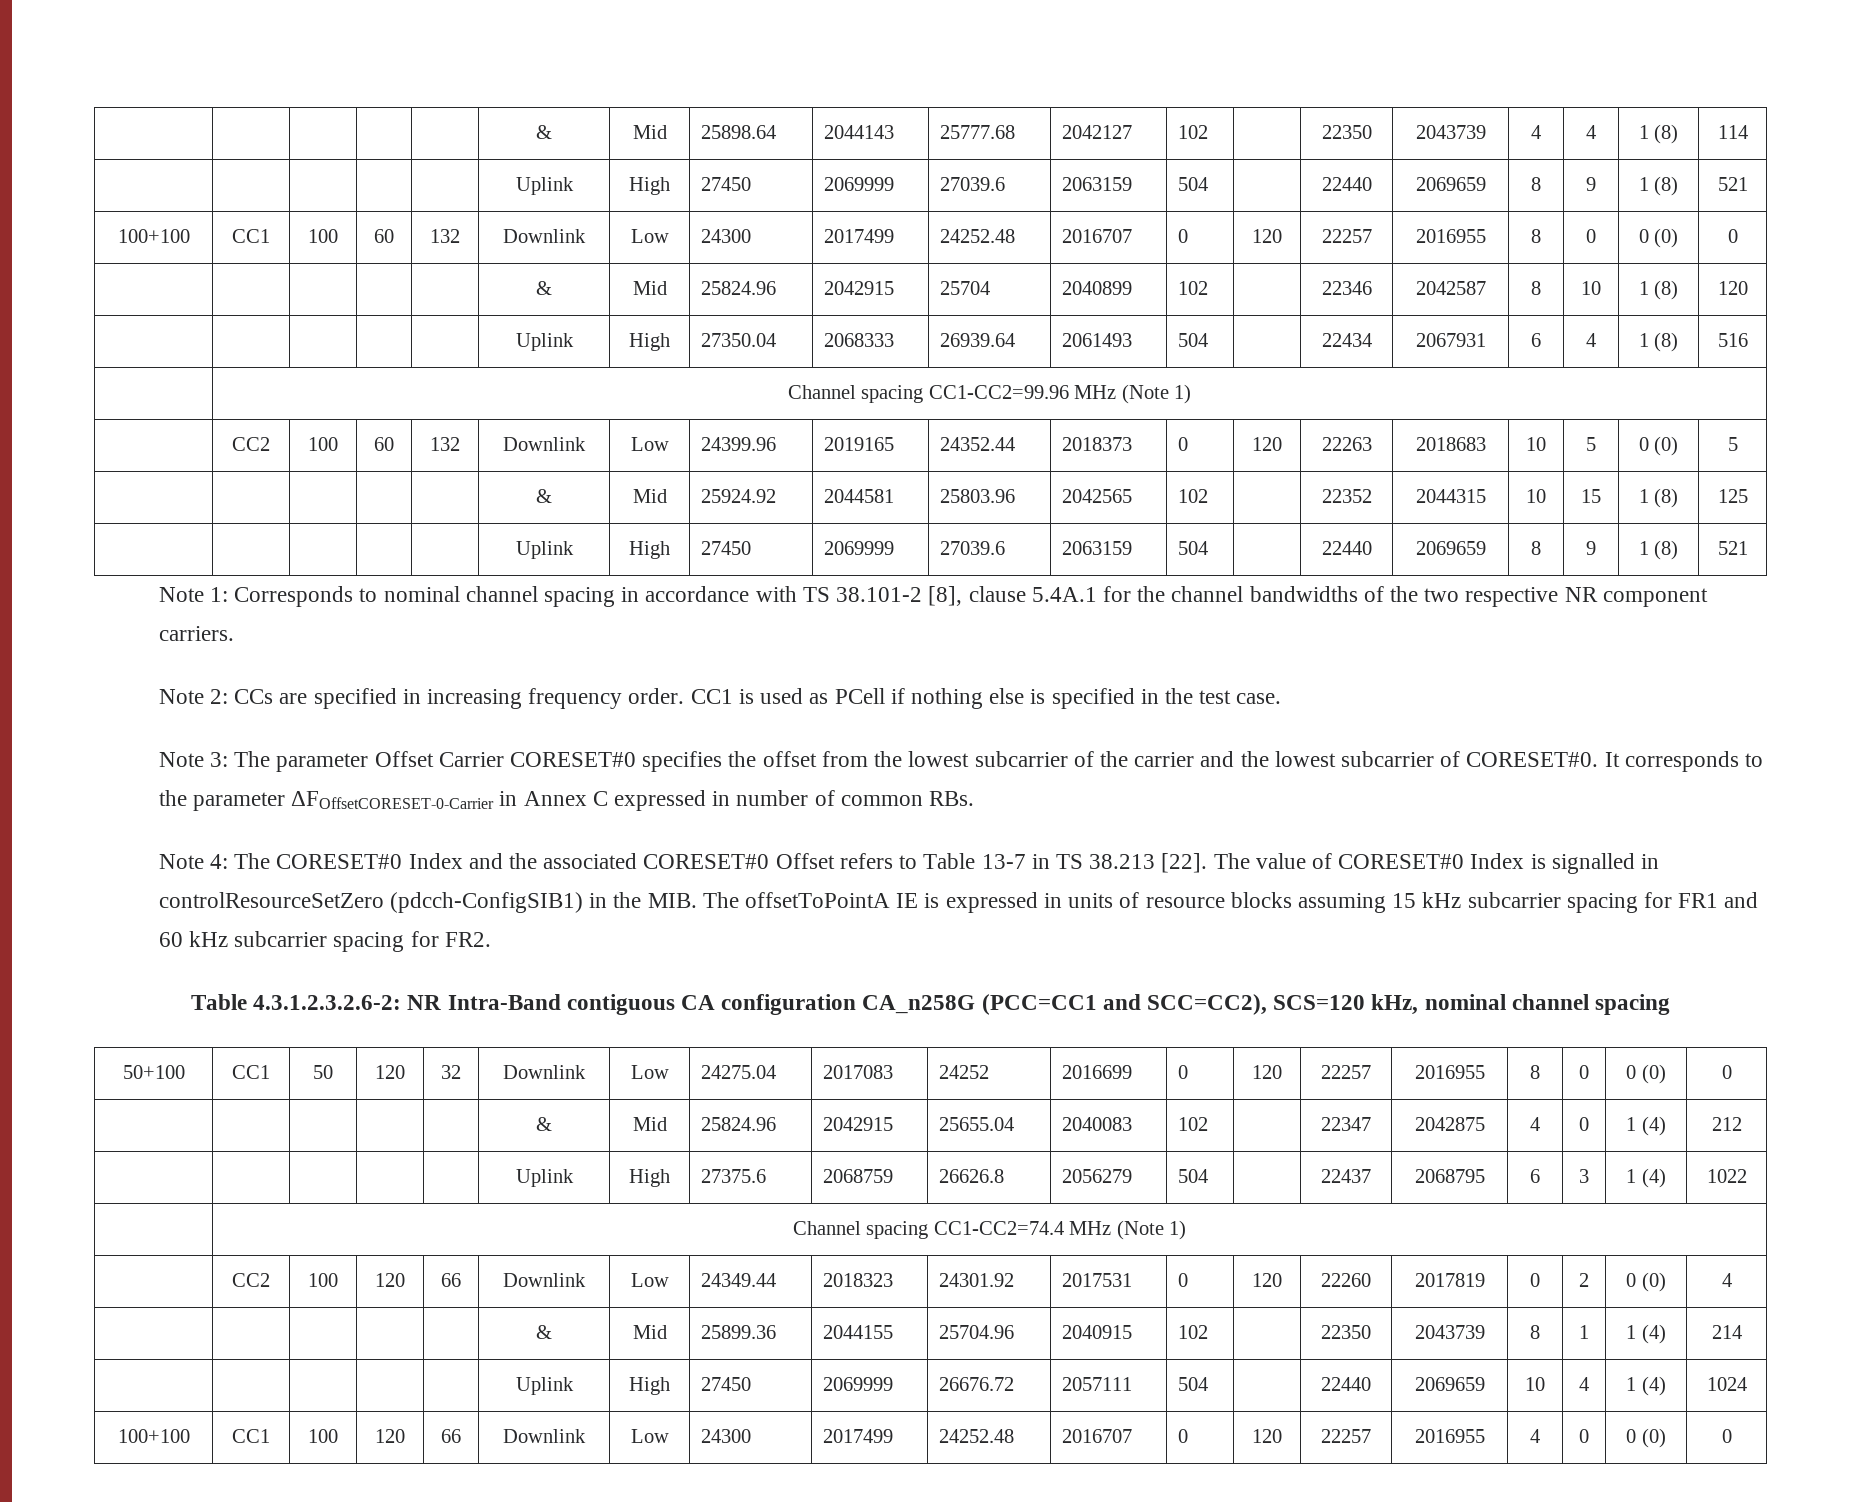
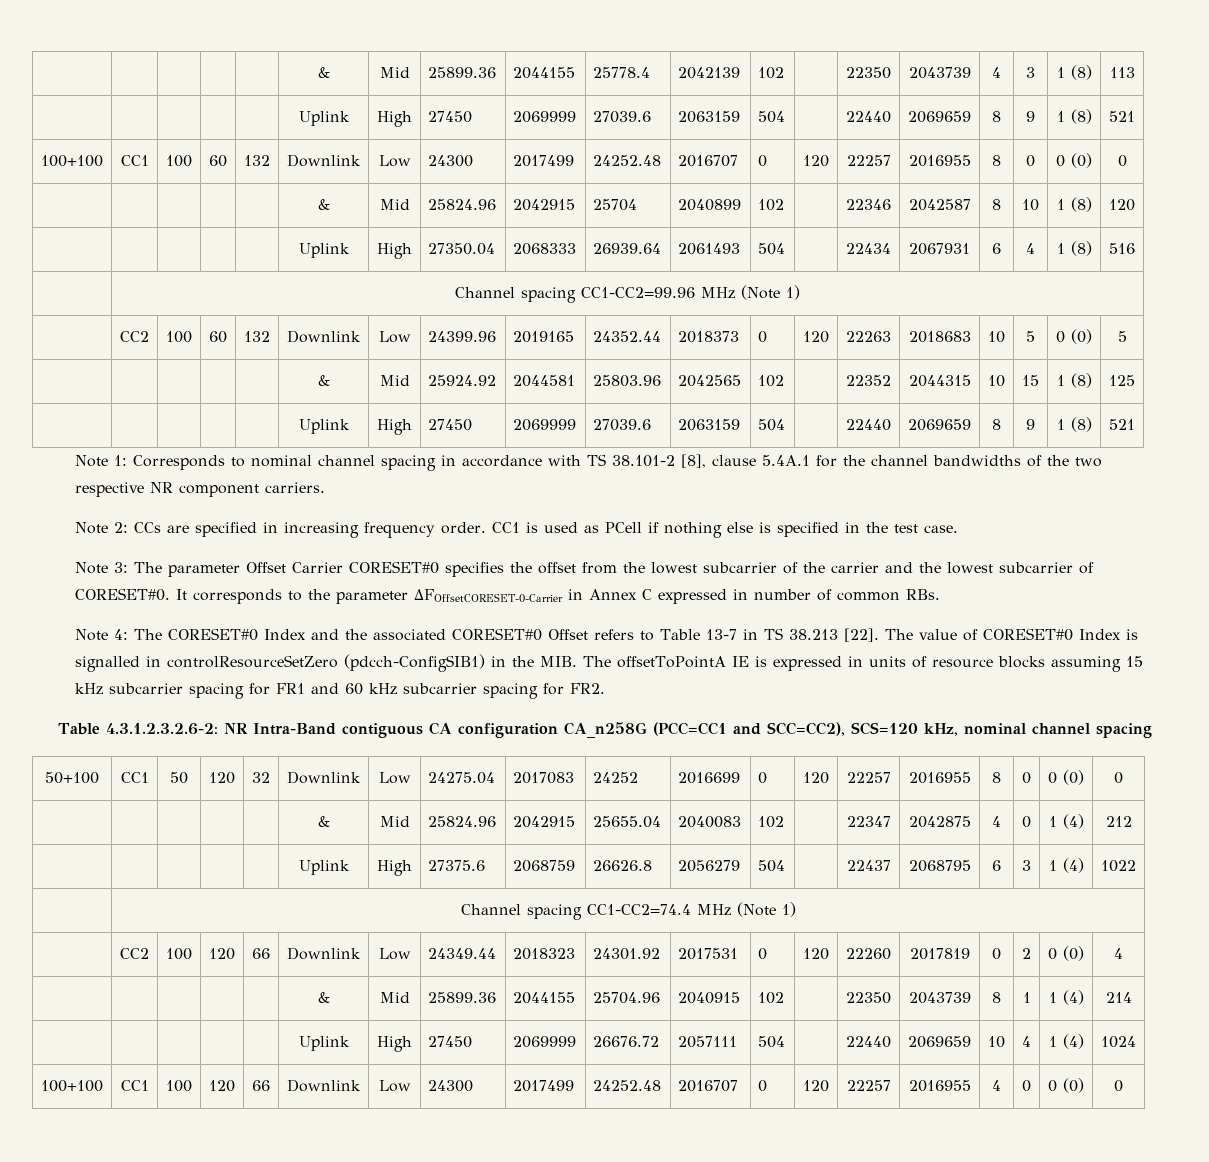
- | | | | | & | Mid | 25898.64 | 2044143 | 25777.68 | 2042127 | 102 | | 22350 | 2043739 | 4 | 4 | 1 (8) | 114
+ | | | | | & | Mid | 25899.36 | 2044155 | 25778.4 | 2042139 | 102 | | 22350 | 2043739 | 4 | 3 | 1 (8) | 113

